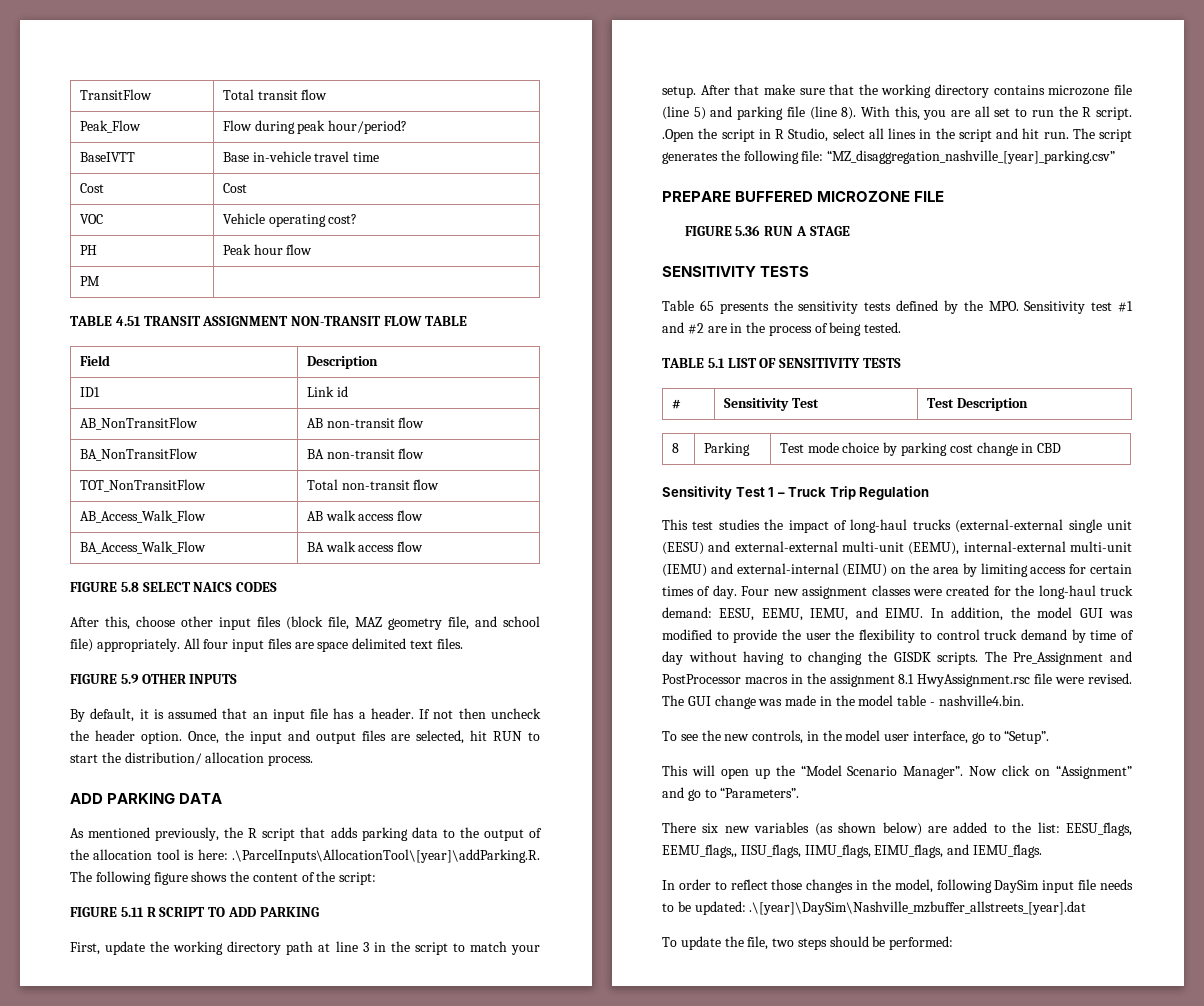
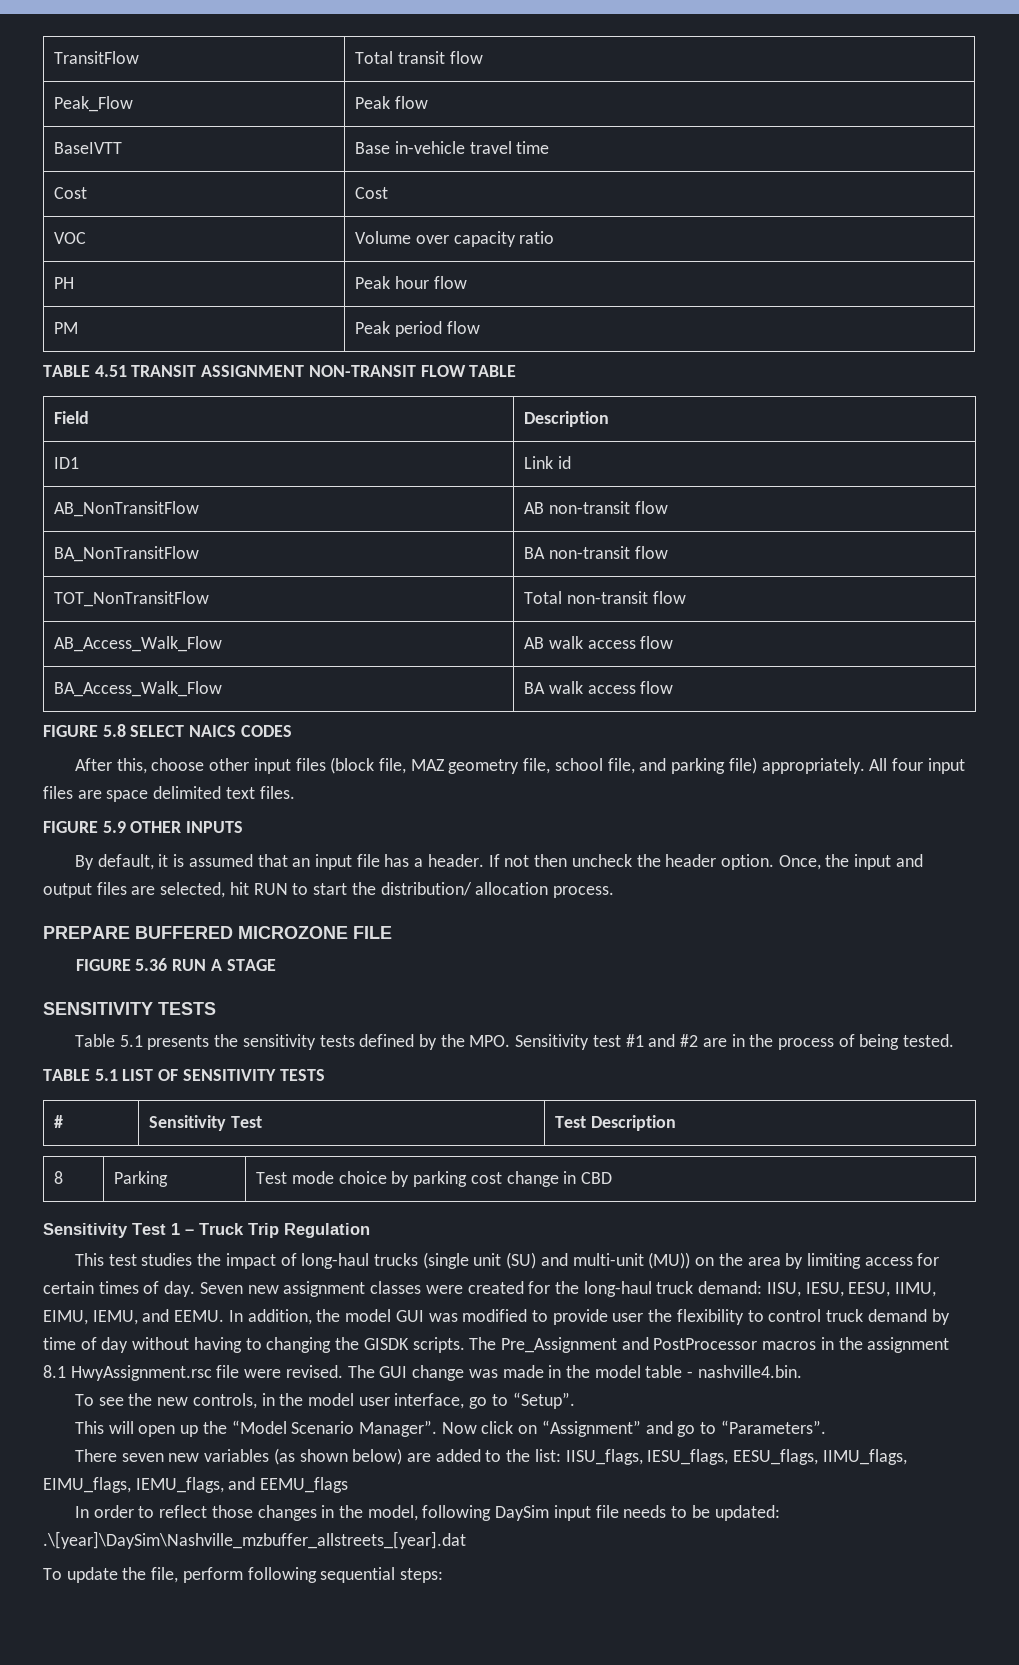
- Peak_Flow | Flow during peak hour/period?
+ Peak_Flow | Peak flow
- VOC | Vehicle operating cost?
+ VOC | Volume over capacity ratio
- PM |
+ PM | Peak period flow
- After this, choose other input files (block file, MAZ geometry file, and school file) appropriately.
+ After this, choose other input files (block file, MAZ geometry file, school file, and parking file) appropriately.
- ADD PARKING DATA
- As mentioned previously, the R script that adds parking data to the output of the allocation tool is here: .\ParcelInputs\AllocationTool\[year]\addParking.R. The following figure shows the content of the script:
- FIGURE 5.11 R SCRIPT TO ADD PARKING
- First, update the working directory path at line 3 in the script to match your setup. After that make sure that the working directory contains microzone file (line 5) and parking file (line 8). With this, you are all set to run the R script. .Open the script in R Studio, select all lines in the script and hit run. The script generates the following file: “MZ_disaggregation_nashville_[year]_parking.csv”
- Table 65 presents the sensitivity tests defined by the MPO. Sensitivity test #1 and #2 are in the process of being tested.
+ Table 5.1 presents the sensitivity tests defined by the MPO. Sensitivity test #1 and #2 are in the process of being tested.
- This test studies the impact of long-haul trucks (external-external single unit (EESU) and external-external multi-unit (EEMU), internal-external multi-unit (IEMU) and external-internal (EIMU) on the area by limiting access for certain times of day.
+ This test studies the impact of long-haul trucks (single unit (SU) and multi-unit (MU)) on the area by limiting access for certain times of day.
- Four new assignment classes were created for the long-haul truck demand: EESU, EEMU, IEMU, and EIMU.
+ Seven new assignment classes were created for the long-haul truck demand: IISU, IESU, EESU, IIMU, EIMU, IEMU, and EEMU.
- In addition, the model GUI was modified to provide the user the flexibility to control truck demand by time of day without having to changing the GISDK scripts.
+ In addition, the model GUI was modified to provide user the flexibility to control truck demand by time of day without having to changing the GISDK scripts.
- There six new variables (as shown below) are added to the list: EESU_flags, EEMU_flags,, IISU_flags, IIMU_flags, EIMU_flags, and IEMU_flags.
+ There seven new variables (as shown below) are added to the list: IISU_flags, IESU_flags, EESU_flags, IIMU_flags, EIMU_flags, IEMU_flags, and EEMU_flags
- To update the file, two steps should be performed:
+ To update the file, perform following sequential steps:

